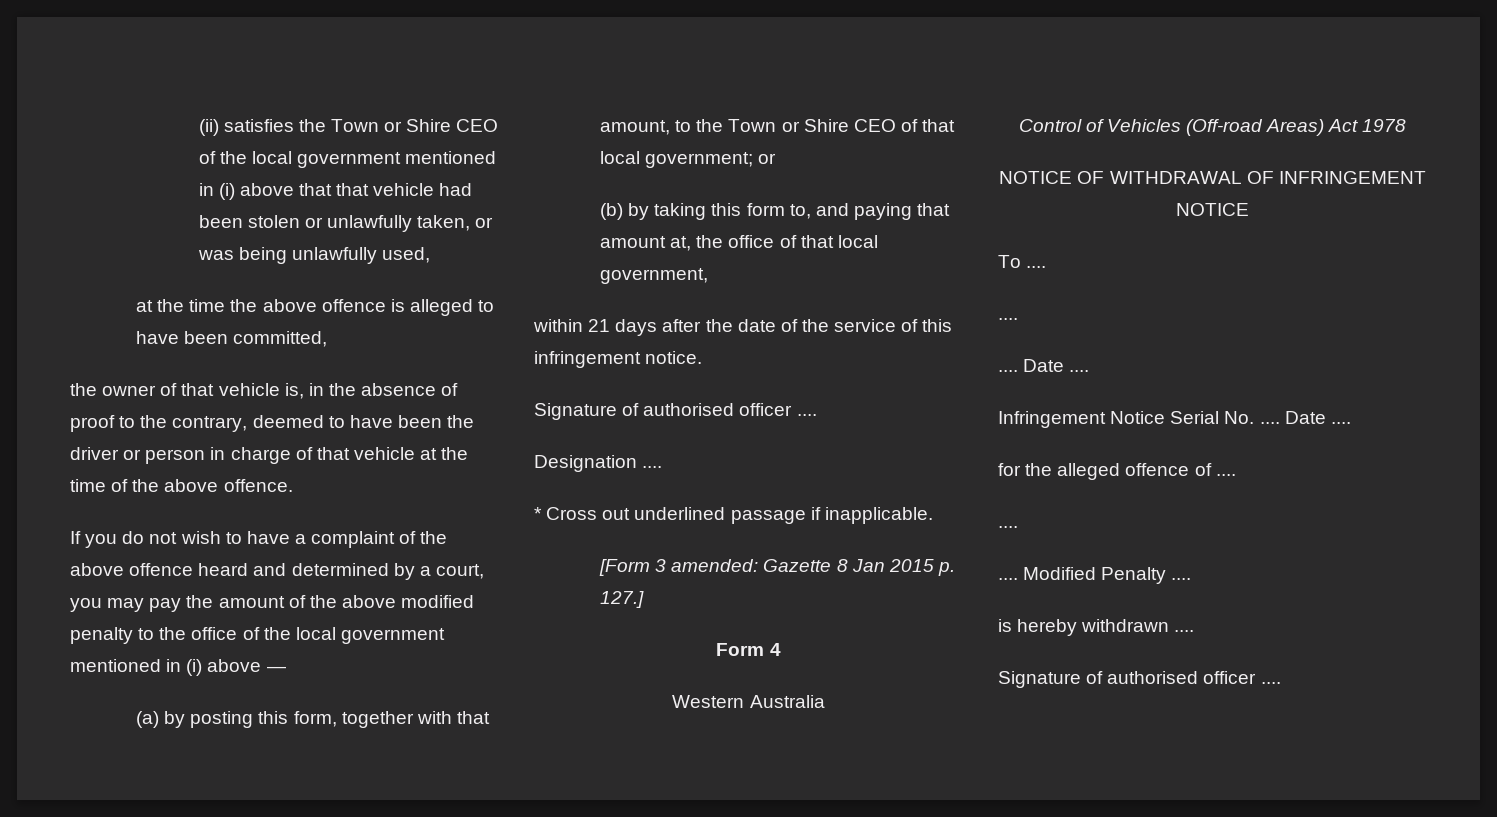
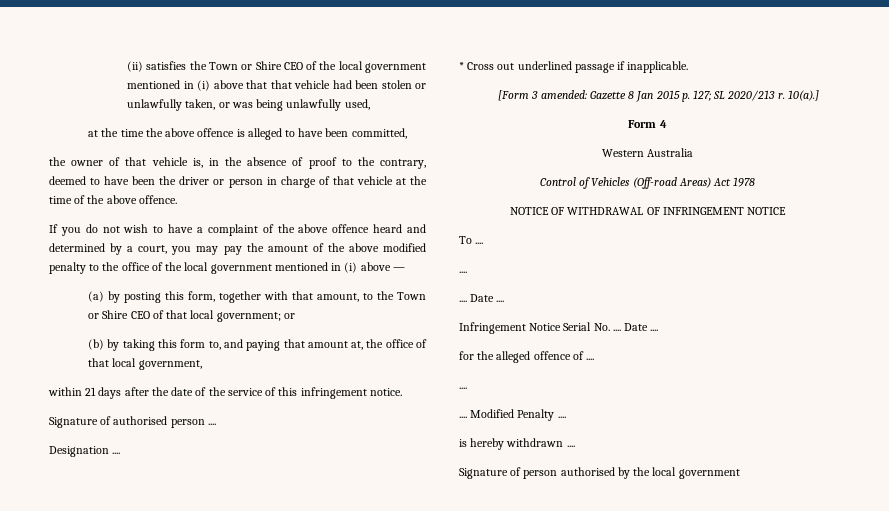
  within 21 days after the date of the service of this infringement notice.
- Signature of authorised officer ....
+ Signature of authorised person ....
- [Form 3 amended: Gazette 8 Jan 2015 p. 127.]
+ [Form 3 amended: Gazette 8 Jan 2015 p. 127; SL 2020/213 r. 10(a).]
  is hereby withdrawn ....
- Signature of authorised officer ....
+ Signature of person authorised by the local government

